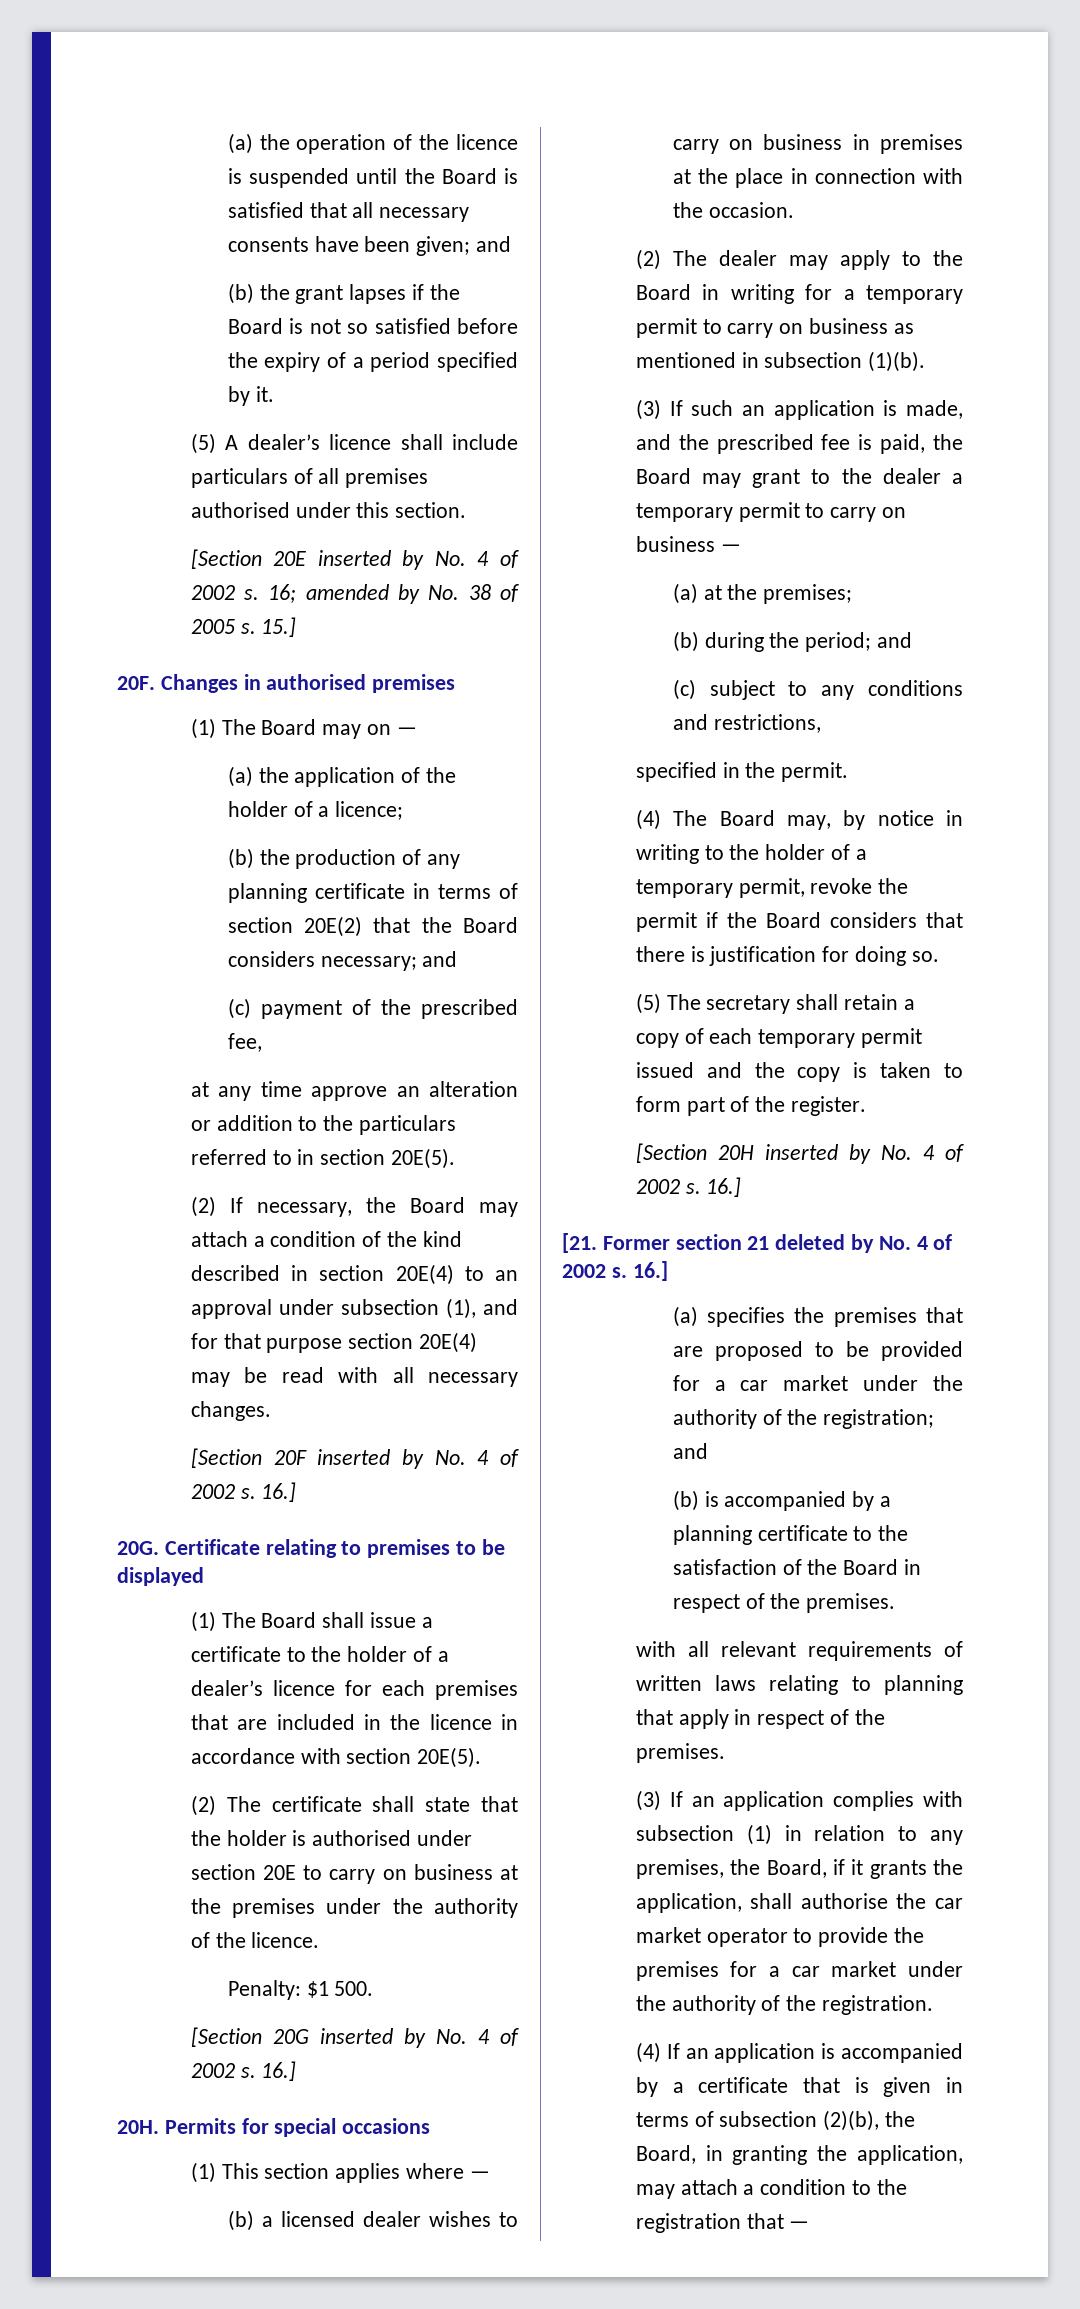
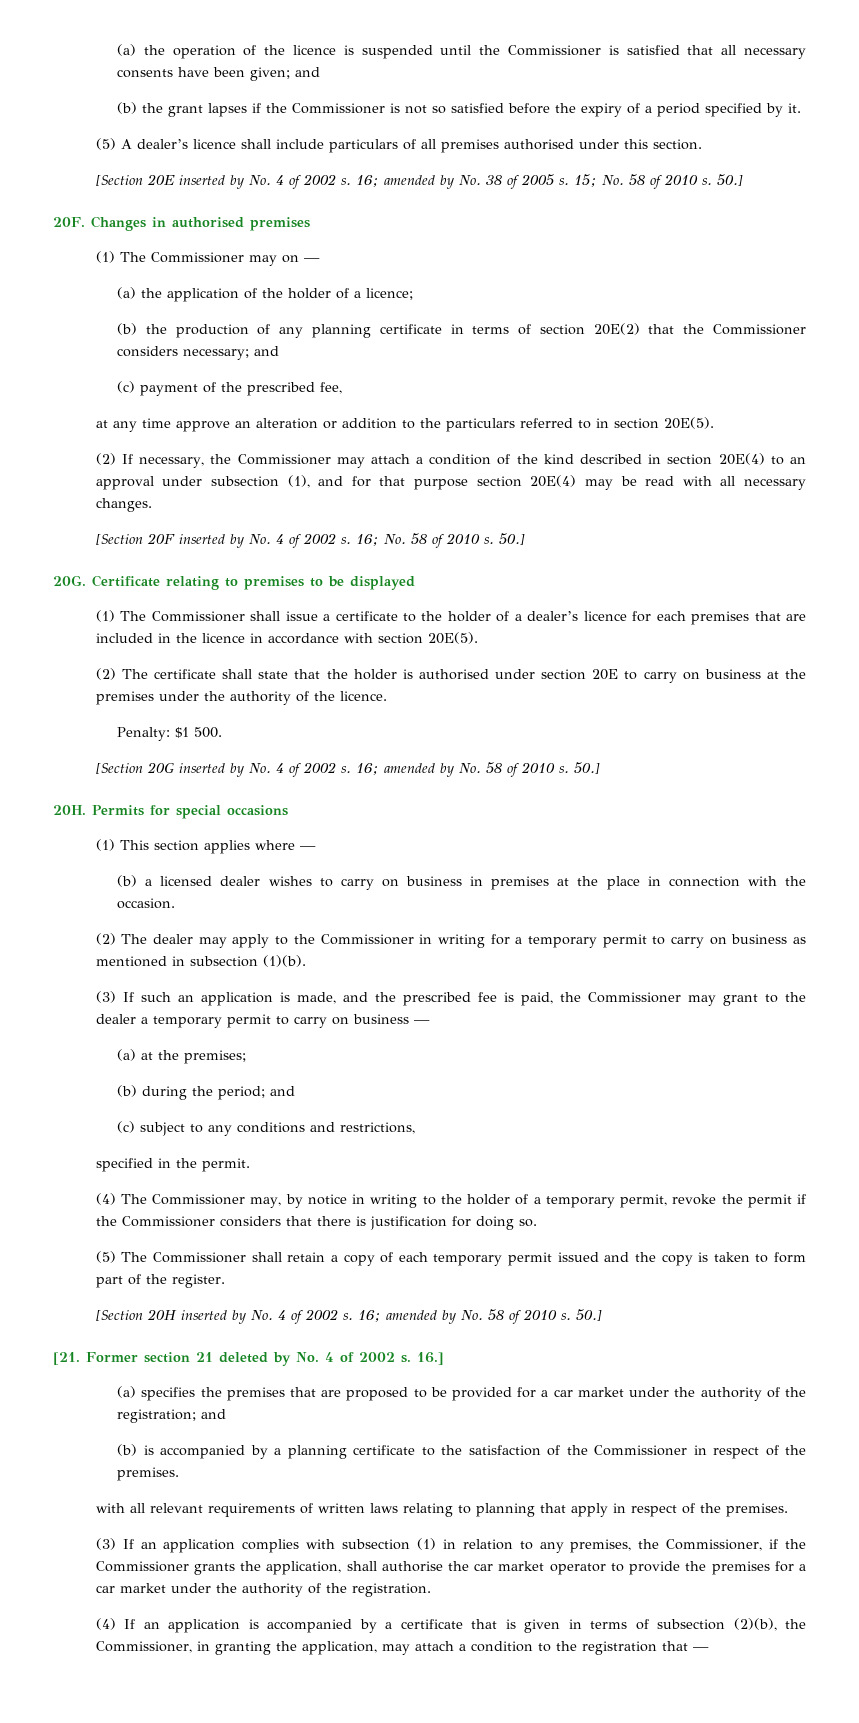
- (a) the operation of the licence is suspended until the Board is satisfied that all necessary consents have been given; and
+ (a) the operation of the licence is suspended until the Commissioner is satisfied that all necessary consents have been given; and
- (b) the grant lapses if the Board is not so satisfied before the expiry of a period specified by it.
+ (b) the grant lapses if the Commissioner is not so satisfied before the expiry of a period specified by it.
- 15.]
+ 15; No. 58 of 2010 s. 50.]
- (1) The Board may on —
+ (1) The Commissioner may on —
- (b) the production of any planning certificate in terms of section 20E(2) that the Board considers necessary; and
+ (b) the production of any planning certificate in terms of section 20E(2) that the Commissioner considers necessary; and
- (2) If necessary, the Board may attach a condition of the kind described in section 20E(4) to an approval under subsection (1), and for that purpose section 20E(4) may be read with all necessary changes.
+ (2) If necessary, the Commissioner may attach a condition of the kind described in section 20E(4) to an approval under subsection (1), and for that purpose section 20E(4) may be read with all necessary changes.
- [Section 20F inserted by No. 4 of 2002 s. 16.]
+ [Section 20F inserted by No. 4 of 2002 s. 16; No. 58 of 2010 s. 50.]
- (1) The Board shall issue a certificate to the holder of a dealer’s licence for each premises that are included in the licence in accordance with section 20E(5).
+ (1) The Commissioner shall issue a certificate to the holder of a dealer’s licence for each premises that are included in the licence in accordance with section 20E(5).
- [Section 20G inserted by No. 4 of 2002 s. 16.]
+ [Section 20G inserted by No. 4 of 2002 s. 16; amended by No. 58 of 2010 s. 50.]
- (2) The dealer may apply to the Board in writing for a temporary permit to carry on business as mentioned in subsection (1)(b).
+ (2) The dealer may apply to the Commissioner in writing for a temporary permit to carry on business as mentioned in subsection (1)(b).
- (3) If such an application is made, and the prescribed fee is paid, the Board may grant to the dealer a temporary permit to carry on business —
+ (3) If such an application is made, and the prescribed fee is paid, the Commissioner may grant to the dealer a temporary permit to carry on business —
- (4) The Board may, by notice in writing to the holder of a temporary permit, revoke the permit if the Board considers that there is justification for doing so.
+ (4) The Commissioner may, by notice in writing to the holder of a temporary permit, revoke the permit if the Commissioner considers that there is justification for doing so.
- (5) The secretary shall retain a copy of each temporary permit issued and the copy is taken to form part of the register.
+ (5) The Commissioner shall retain a copy of each temporary permit issued and the copy is taken to form part of the register.
- [Section 20H inserted by No. 4 of 2002 s. 16.]
+ [Section 20H inserted by No. 4 of 2002 s. 16; amended by No. 58 of 2010 s. 50.]
- (b) is accompanied by a planning certificate to the satisfaction of the Board in respect of the premises.
+ (b) is accompanied by a planning certificate to the satisfaction of the Commissioner in respect of the premises.
- (3) If an application complies with subsection (1) in relation to any premises, the Board, if it grants the application, shall authorise the car market operator to provide the premises for a car market under the authority of the registration.
+ (3) If an application complies with subsection (1) in relation to any premises, the Commissioner, if the Commissioner grants the application, shall authorise the car market operator to provide the premises for a car market under the authority of the registration.
- (4) If an application is accompanied by a certificate that is given in terms of subsection (2)(b), the Board, in granting the application, may attach a condition to the registration that —
+ (4) If an application is accompanied by a certificate that is given in terms of subsection (2)(b), the Commissioner, in granting the application, may attach a condition to the registration that —

